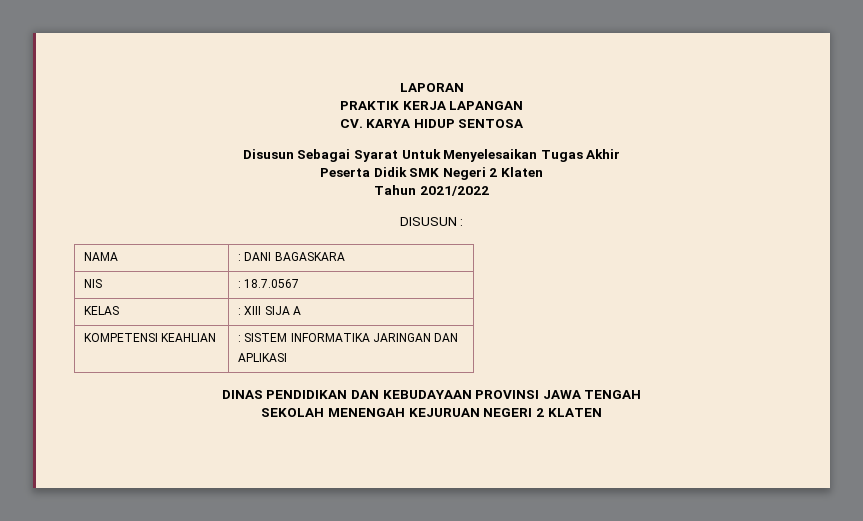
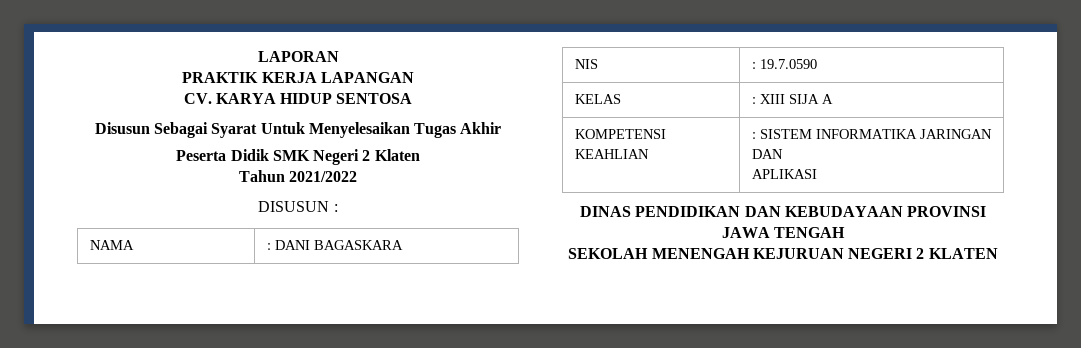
- NIS | : 18.7.0567
+ NIS | : 19.7.0590

